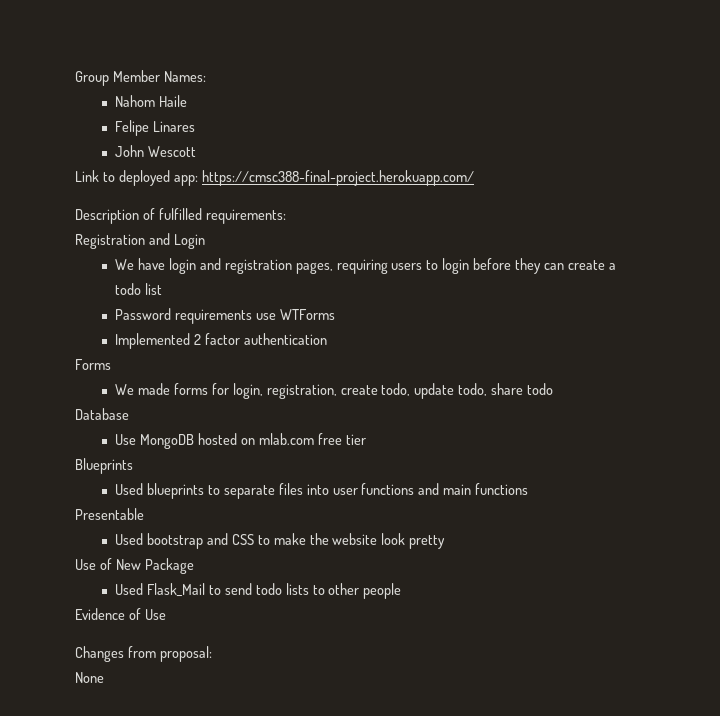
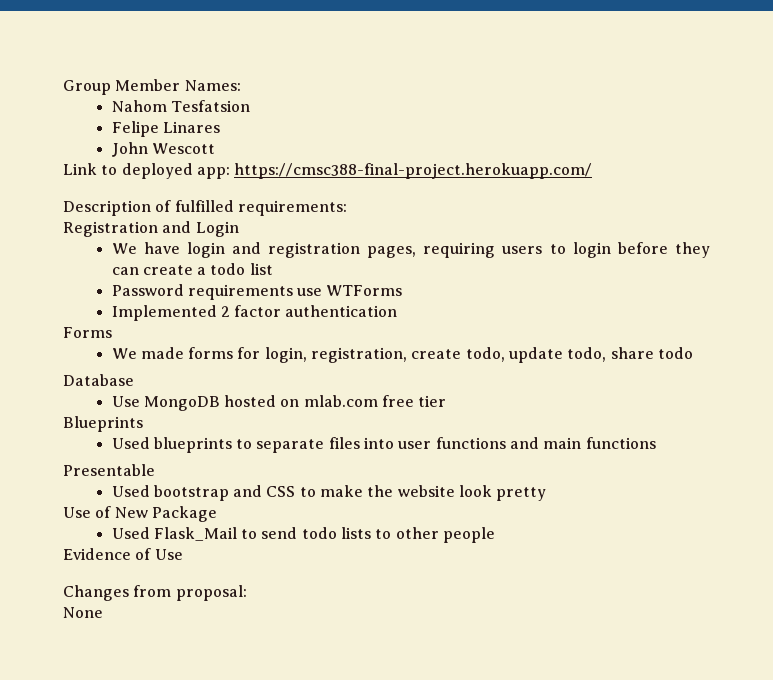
- Nahom Haile
+ Nahom Tesfatsion

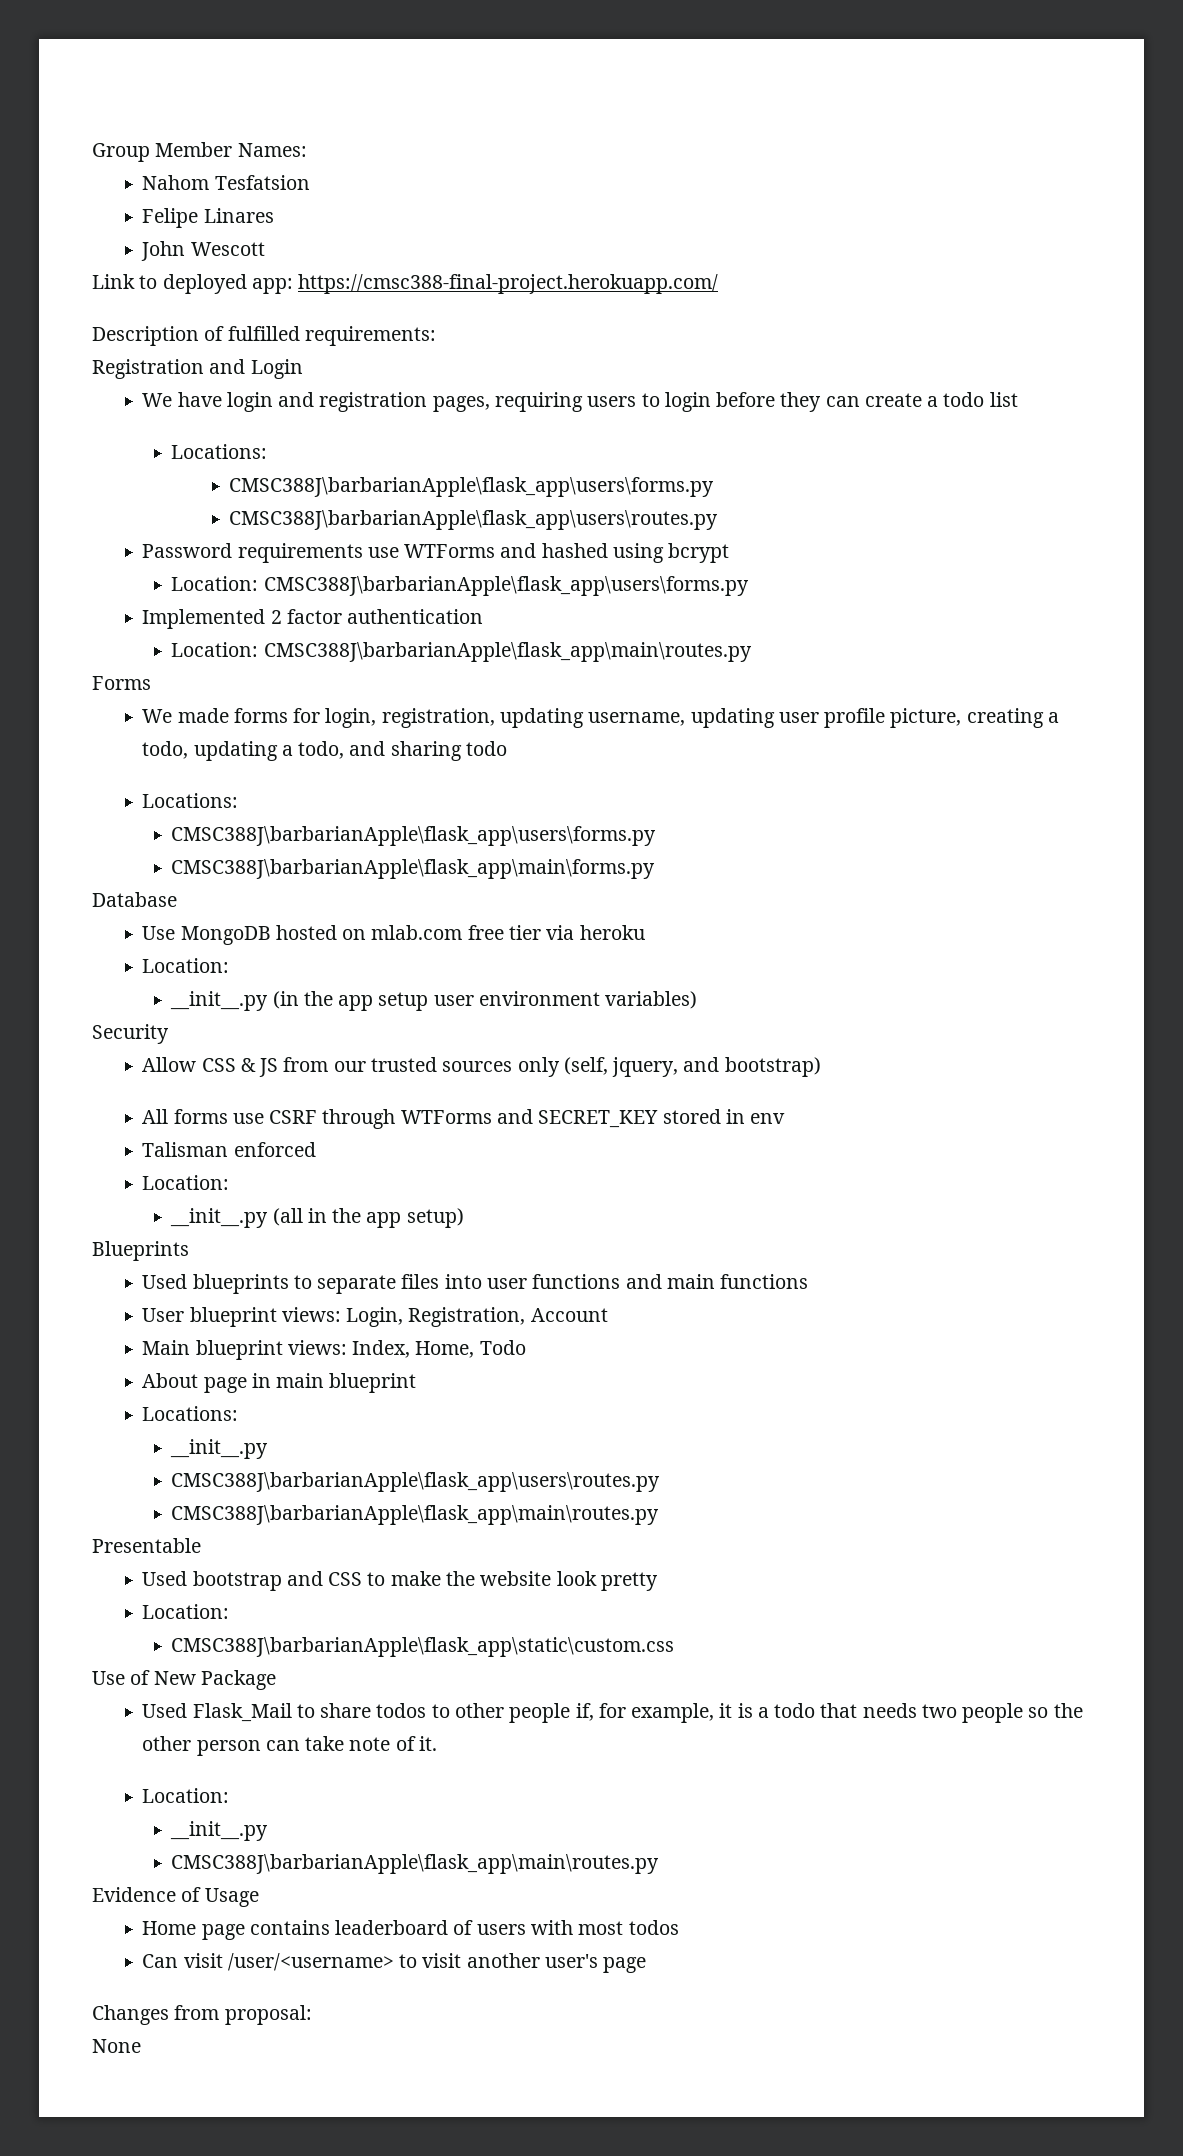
  We have login and registration pages, requiring users to login before they can create a todo list
+ Locations:
+ CMSC388J\barbarianApple\flask_app\users\forms.py
+ CMSC388J\barbarianApple\flask_app\users\routes.py
- Password requirements use WTForms
+ Password requirements use WTForms and hashed using bcrypt
+ Location: CMSC388J\barbarianApple\flask_app\users\forms.py
+ Location: CMSC388J\barbarianApple\flask_app\main\routes.py
- We made forms for login, registration, create todo, update todo, share todo
+ We made forms for login, registration, updating username, updating user profile picture, creating a todo, updating a todo, and sharing todo
+ Locations:
+ CMSC388J\barbarianApple\flask_app\users\forms.py
+ CMSC388J\barbarianApple\flask_app\main\forms.py
- Use MongoDB hosted on mlab.com free tier
+ Use MongoDB hosted on mlab.com free tier via heroku
+ Location:
+ __init__.py (in the app setup user environment variables)
+ Security
+ Allow CSS & JS from our trusted sources only (self, jquery, and bootstrap)
+ All forms use CSRF through WTForms and SECRET_KEY stored in env
+ Talisman enforced
+ Location:
+ __init__.py (all in the app setup)
+ User blueprint views: Login, Registration, Account
+ Main blueprint views: Index, Home, Todo
+ About page in main blueprint
+ Locations:
+ __init__.py
+ CMSC388J\barbarianApple\flask_app\users\routes.py
+ CMSC388J\barbarianApple\flask_app\main\routes.py
  Used bootstrap and CSS to make the website look pretty
+ Location:
+ CMSC388J\barbarianApple\flask_app\static\custom.css
- Used Flask_Mail to send todo lists to other people
- Evidence of Use
+ Used Flask_Mail to share todos to other people if, for example, it is a todo that needs two people so the other person can take note of it.
+ Location:
+ __init__.py
+ CMSC388J\barbarianApple\flask_app\main\routes.py
+ Evidence of Usage
+ Home page contains leaderboard of users with most todos
+ Can visit /user/<username> to visit another user's page

